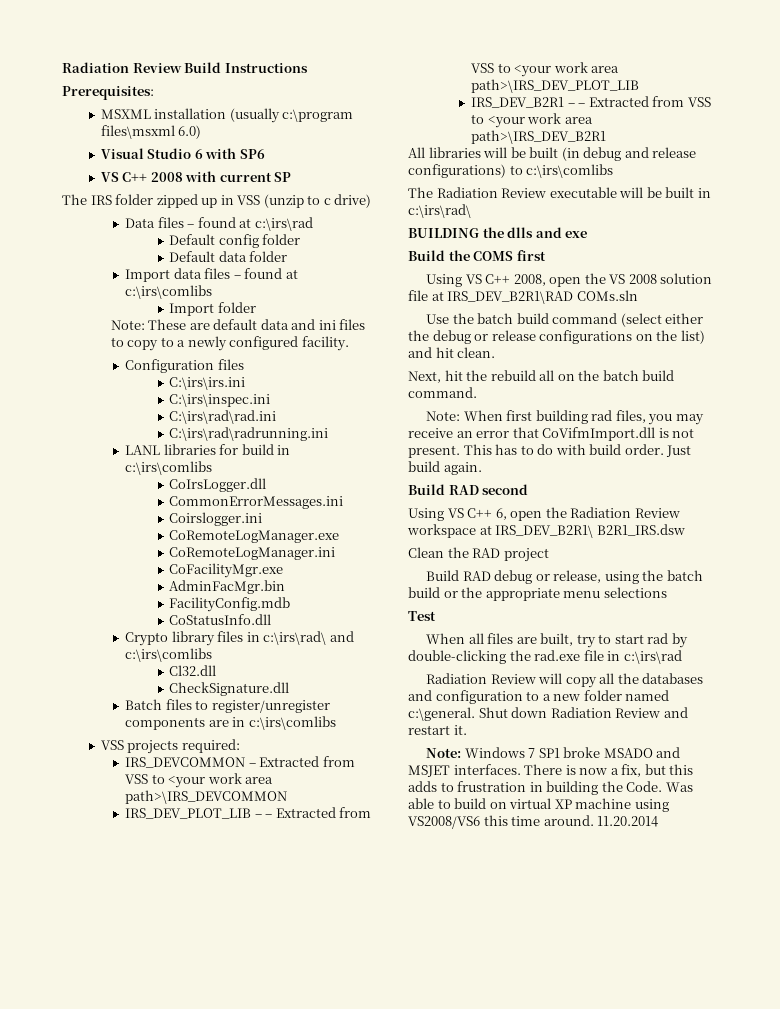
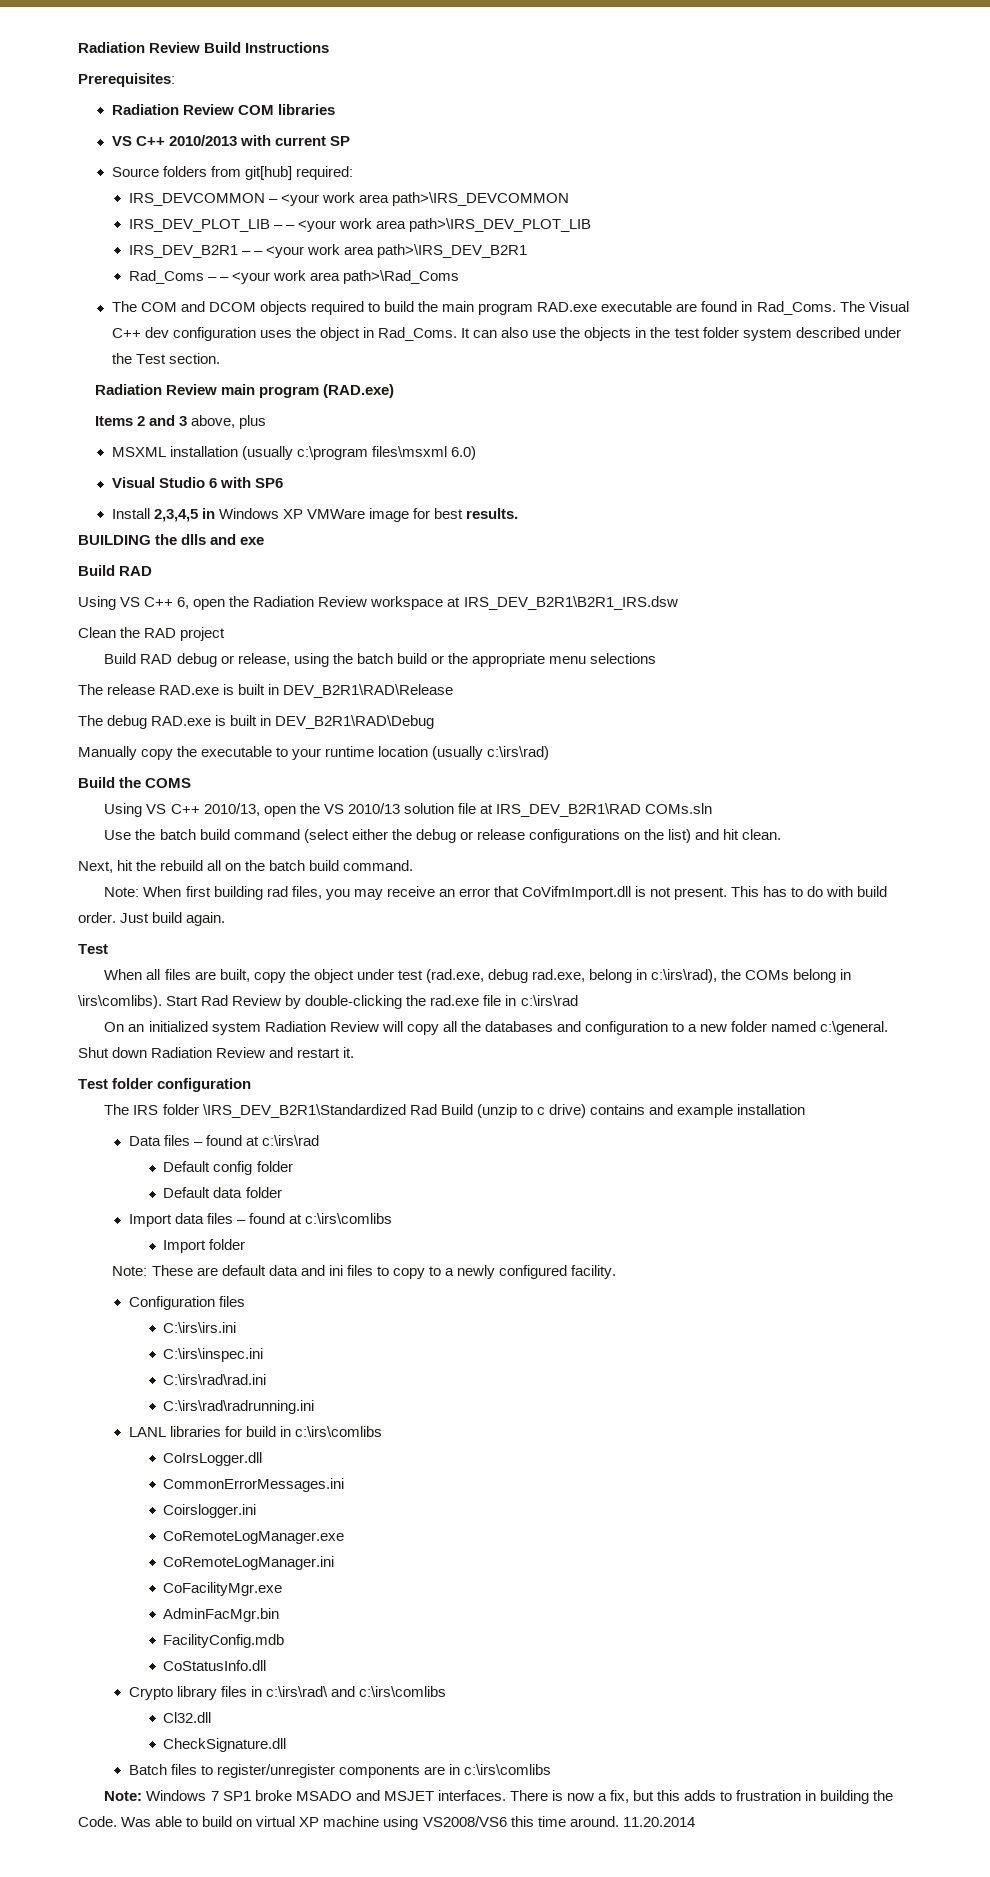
+ Radiation Review COM libraries
+ VS C++ 2010/2013 with current SP
+ Source folders from git[hub] required:
+ IRS_DEVCOMMON – <your work area path>\IRS_DEVCOMMON
+ IRS_DEV_PLOT_LIB – – <your work area path>\IRS_DEV_PLOT_LIB
+ IRS_DEV_B2R1 – – <your work area path>\IRS_DEV_B2R1
+ Rad_Coms – – <your work area path>\Rad_Coms
+ The COM and DCOM objects required to build the main program RAD.exe executable are found in Rad_Coms. The Visual C++ dev configuration uses the object in Rad_Coms. It can also use the objects in the test folder system described under the Test section.
+ Radiation Review main program (RAD.exe)
+ Items 2 and 3 above, plus
- VS C++ 2008 with current SP
+ Install 2,3,4,5 in Windows XP VMWare image for best results.
+ BUILDING the dlls and exe
+ Build RAD
+ Using VS C++ 6, open the Radiation Review workspace at IRS_DEV_B2R1\B2R1_IRS.dsw
+ Clean the RAD project
+ Build RAD debug or release, using the batch build or the appropriate menu selections
+ The release RAD.exe is built in DEV_B2R1\RAD\Release
+ The debug RAD.exe is built in DEV_B2R1\RAD\Debug
+ Manually copy the executable to your runtime location (usually c:\irs\rad)
+ Build the COMS
+ Using VS C++ 2010/13, open the VS 2010/13 solution file at IRS_DEV_B2R1\RAD COMs.sln
+ Use the batch build command (select either the debug or release configurations on the list) and hit clean.
+ Next, hit the rebuild all on the batch build command.
+ Note: When first building rad files, you may receive an error that CoVifmImport.dll is not present. This has to do with build order. Just build again.
+ Test
+ When all files are built, copy the object under test (rad.exe, debug rad.exe, belong in c:\irs\rad), the COMs belong in \irs\comlibs). Start Rad Review by double-clicking the rad.exe file in c:\irs\rad
+ On an initialized system Radiation Review will copy all the databases and configuration to a new folder named c:\general. Shut down Radiation Review and restart it.
+ Test folder configuration
- The IRS folder zipped up in VSS (unzip to c drive)
+ The IRS folder \IRS_DEV_B2R1\Standardized Rad Build (unzip to c drive) contains and example installation
- VSS projects required:
- IRS_DEVCOMMON – Extracted from VSS to <your work area path>\IRS_DEVCOMMON
- IRS_DEV_PLOT_LIB – – Extracted from VSS to <your work area path>\IRS_DEV_PLOT_LIB
- IRS_DEV_B2R1 – – Extracted from VSS to <your work area path>\IRS_DEV_B2R1
- All libraries will be built (in debug and release configurations) to c:\irs\comlibs
- The Radiation Review executable will be built in c:\irs\rad\
- BUILDING the dlls and exe
- Build the COMS first
- Using VS C++ 2008, open the VS 2008 solution file at IRS_DEV_B2R1\RAD COMs.sln
- Use the batch build command (select either the debug or release configurations on the list) and hit clean.
- Next, hit the rebuild all on the batch build command.
- Note: When first building rad files, you may receive an error that CoVifmImport.dll is not present. This has to do with build order. Just build again.
- Build RAD second
- Using VS C++ 6, open the Radiation Review workspace at IRS_DEV_B2R1\ B2R1_IRS.dsw
- Clean the RAD project
- Build RAD debug or release, using the batch build or the appropriate menu selections
- Test
- When all files are built, try to start rad by double-clicking the rad.exe file in c:\irs\rad
- Radiation Review will copy all the databases and configuration to a new folder named c:\general. Shut down Radiation Review and restart it.

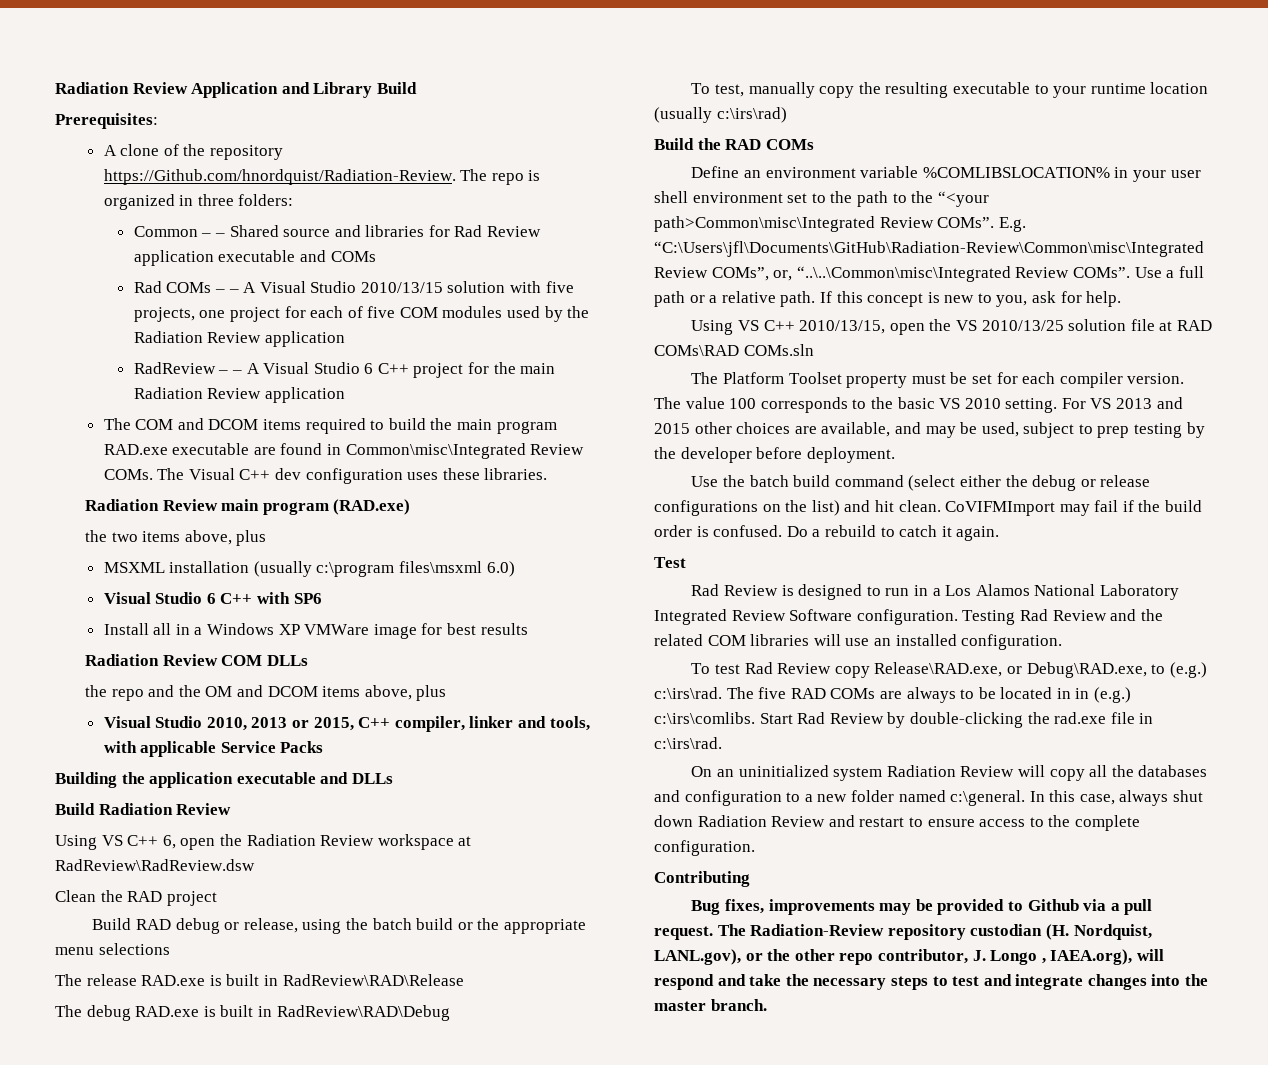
- Radiation Review Build Instructions
+ Radiation Review Application and Library Build
- Radiation Review COM libraries
- VS C++ 2010/2013 with current SP
- Source folders from git[hub] required:
- IRS_DEVCOMMON – <your work area path>\IRS_DEVCOMMON
- IRS_DEV_PLOT_LIB – – <your work area path>\IRS_DEV_PLOT_LIB
- IRS_DEV_B2R1 – – <your work area path>\IRS_DEV_B2R1
- Rad_Coms – – <your work area path>\Rad_Coms
+ A clone of the repository https://Github.com/hnordquist/Radiation-Review. The repo is organized in three folders:
+ Common – – Shared source and libraries for Rad Review application executable and COMs
+ Rad COMs – – A Visual Studio 2010/13/15 solution with five projects, one project for each of five COM modules used by the Radiation Review application
+ RadReview – – A Visual Studio 6 C++ project for the main Radiation Review application
- The COM and DCOM objects required to build the main program RAD.exe executable are found in Rad_Coms.
+ The COM and DCOM items required to build the main program RAD.exe executable are found in Common\misc\Integrated Review COMs.
- The Visual C++ dev configuration uses the object in Rad_Coms. It can also use the objects in the test folder system described under the Test section.
+ The Visual C++ dev configuration uses these libraries.
- Items 2 and 3 above, plus
+ the two items above, plus
- Visual Studio 6 with SP6
+ Visual Studio 6 C++ with SP6
- Install 2,3,4,5 in Windows XP VMWare image for best results.
- BUILDING the dlls and exe
- Build RAD
+ Install all in a Windows XP VMWare image for best results
+ Radiation Review COM DLLs
+ the repo and the OM and DCOM items above, plus
+ Visual Studio 2010, 2013 or 2015, C++ compiler, linker and tools, with applicable Service Packs
+ Building the application executable and DLLs
+ Build Radiation Review
- Using VS C++ 6, open the Radiation Review workspace at IRS_DEV_B2R1\B2R1_IRS.dsw
+ Using VS C++ 6, open the Radiation Review workspace at RadReview\RadReview.dsw
- The release RAD.exe is built in DEV_B2R1\RAD\Release
+ The release RAD.exe is built in RadReview\RAD\Release
- The debug RAD.exe is built in DEV_B2R1\RAD\Debug
- Manually copy the executable to your runtime location (usually c:\irs\rad)
+ The debug RAD.exe is built in RadReview\RAD\Debug
+ To test, manually copy the resulting executable to your runtime location (usually c:\irs\rad)
- Build the COMS
- Using VS C++ 2010/13, open the VS 2010/13 solution file at IRS_DEV_B2R1\RAD COMs.sln
+ Build the RAD COMs
+ Define an environment variable %COMLIBSLOCATION% in your user shell environment set to the path to the “<your path>Common\misc\Integrated Review COMs”. E.g. “C:\Users\jfl\Documents\GitHub\Radiation-Review\Common\misc\Integrated Review COMs”, or, “..\..\Common\misc\Integrated Review COMs”. Use a full path or a relative path. If this concept is new to you, ask for help.
+ Using VS C++ 2010/13/15, open the VS 2010/13/25 solution file at RAD COMs\RAD COMs.sln
+ The Platform Toolset property must be set for each compiler version. The value 100 corresponds to the basic VS 2010 setting. For VS 2013 and 2015 other choices are available, and may be used, subject to prep testing by the developer before deployment.
- Use the batch build command (select either the debug or release configurations on the list) and hit clean.
- Next, hit the rebuild all on the batch build command.
- Note: When first building rad files, you may receive an error that CoVifmImport.dll is not present. This has to do with build order. Just build again.
+ Use the batch build command (select either the debug or release configurations on the list) and hit clean. CoVIFMImport may fail if the build order is confused. Do a rebuild to catch it again.
  Test
- When all files are built, copy the object under test (rad.exe, debug rad.exe, belong in c:\irs\rad), the COMs belong in \irs\comlibs).
+ Rad Review is designed to run in a Los Alamos National Laboratory Integrated Review Software configuration. Testing Rad Review and the related COM libraries will use an installed configuration.
+ To test Rad Review copy Release\RAD.exe, or Debug\RAD.exe, to (e.g.) c:\irs\rad. The five RAD COMs are always to be located in in (e.g.) c:\irs\comlibs.
- Start Rad Review by double-clicking the rad.exe file in c:\irs\rad
+ Start Rad Review by double-clicking the rad.exe file in c:\irs\rad.
- On an initialized system Radiation Review will copy all the databases and configuration to a new folder named c:\general.
+ On an uninitialized system Radiation Review will copy all the databases and configuration to a new folder named c:\general.
- Shut down Radiation Review and restart it.
- Test folder configuration
- The IRS folder \IRS_DEV_B2R1\Standardized Rad Build (unzip to c drive) contains and example installation
- Data files – found at c:\irs\rad
- Default config folder
- Default data folder
- Import data files – found at c:\irs\comlibs
- Import folder
- Note: These are default data and ini files to copy to a newly configured facility.
- Configuration files
- C:\irs\irs.ini
- C:\irs\inspec.ini
- C:\irs\rad\rad.ini
- C:\irs\rad\radrunning.ini
- LANL libraries for build in c:\irs\comlibs
- CoIrsLogger.dll
- CommonErrorMessages.ini
- Coirslogger.ini
- CoRemoteLogManager.exe
- CoRemoteLogManager.ini
- CoFacilityMgr.exe
- AdminFacMgr.bin
- FacilityConfig.mdb
- CoStatusInfo.dll
- Crypto library files in c:\irs\rad\ and c:\irs\comlibs
- Cl32.dll
- CheckSignature.dll
- Batch files to register/unregister components are in c:\irs\comlibs
- Note: Windows 7 SP1 broke MSADO and MSJET interfaces. There is now a fix, but this adds to frustration in building the Code. Was able to build on virtual XP machine using VS2008/VS6 this time around. 11.20.2014
+ In this case, always shut down Radiation Review and restart to ensure access to the complete configuration.
+ Contributing
+ Bug fixes, improvements may be provided to Github via a pull request. The Radiation-Review repository custodian (H. Nordquist, LANL.gov), or the other repo contributor, J. Longo , IAEA.org), will respond and take the necessary steps to test and integrate changes into the master branch.

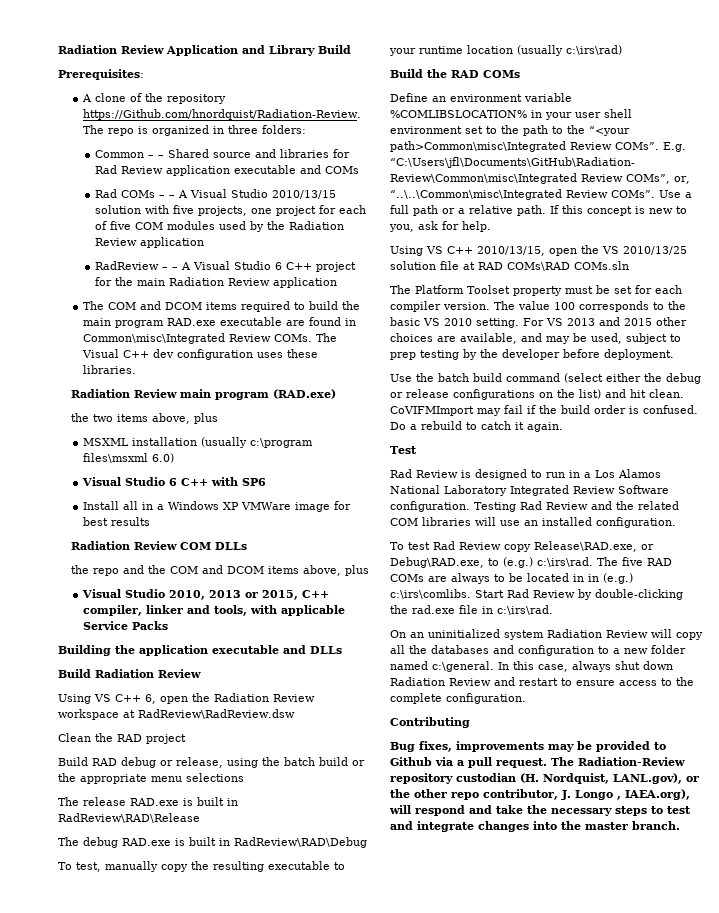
- the repo and the OM and DCOM items above, plus
+ the repo and the COM and DCOM items above, plus

